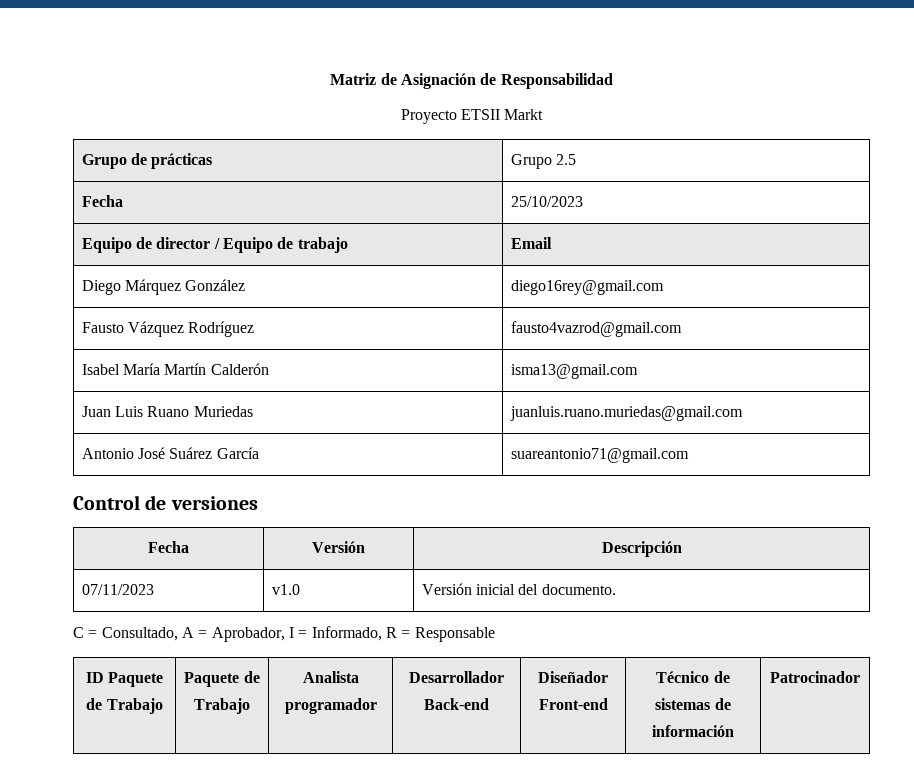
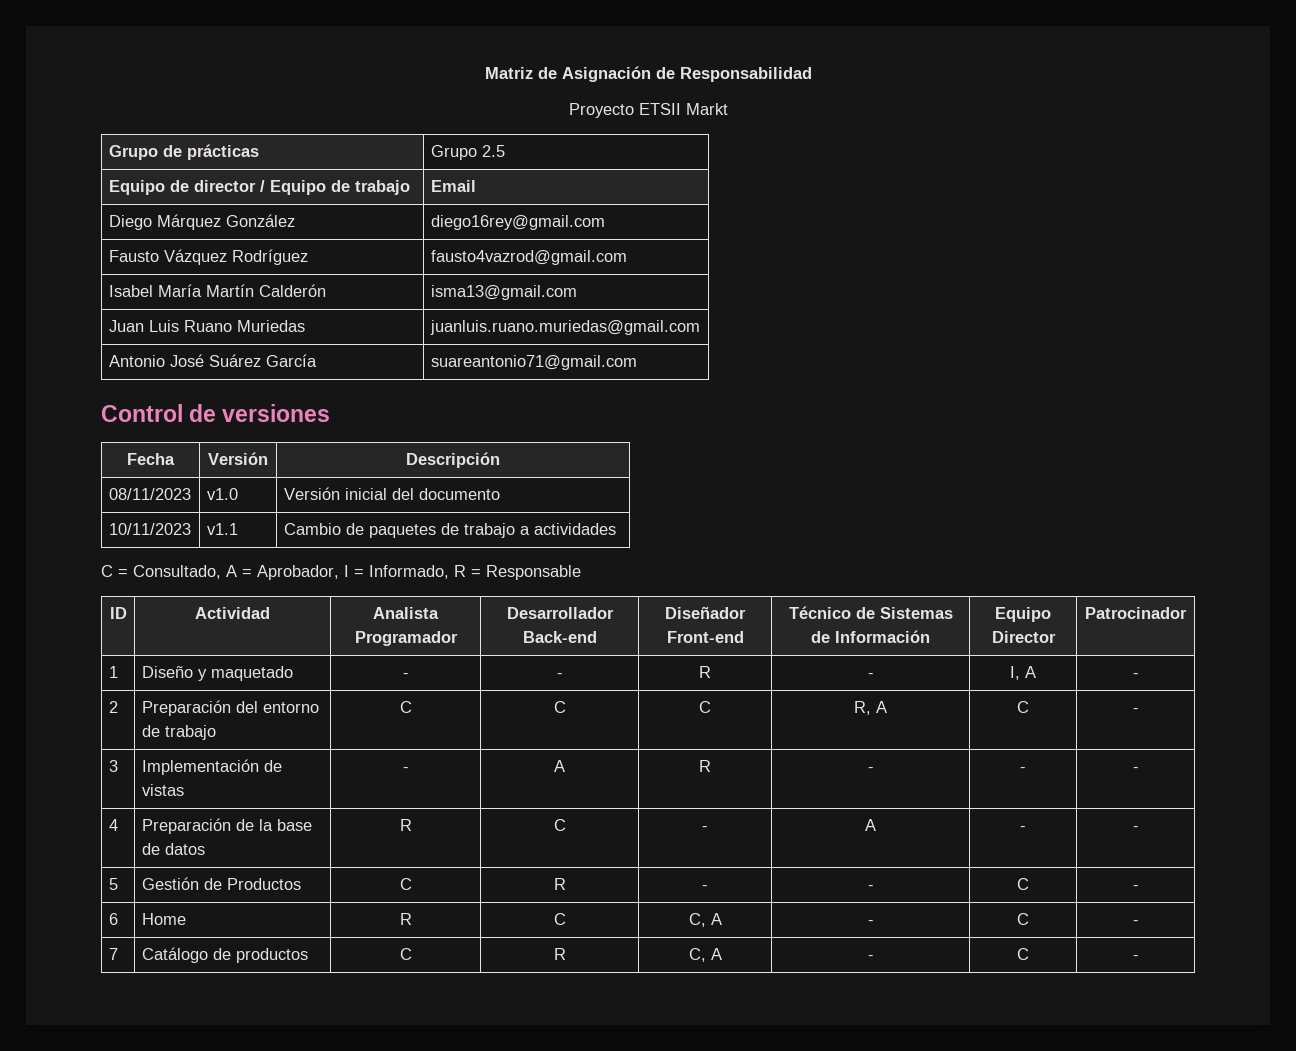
- Fecha | 25/10/2023
- 07/11/2023 | v1.0 | Versión inicial del documento.
+ 08/11/2023 | v1.0 | Versión inicial del documento
+ 10/11/2023 | v1.1 | Cambio de paquetes de trabajo a actividades
- ID Paquete de Trabajo | Paquete de Trabajo | Analista programador | Desarrollador Back-end | Diseñador Front-end | Técnico de sistemas de información | Patrocinador
+ ID | Actividad | Analista Programador | Desarrollador Back-end | Diseñador Front-end | Técnico de Sistemas de Información | Equipo Director | Patrocinador
+ 1 | Diseño y maquetado | - | - | R | - | I, A | -
+ 2 | Preparación del entorno de trabajo | C | C | C | R, A | C | -
+ 3 | Implementación de vistas | - | A | R | - | - | -
+ 4 | Preparación de la base de datos | R | C | - | A | - | -
+ 5 | Gestión de Productos | C | R | - | - | C | -
+ 6 | Home | R | C | C, A | - | C | -
+ 7 | Catálogo de productos | C | R | C, A | - | C | -

